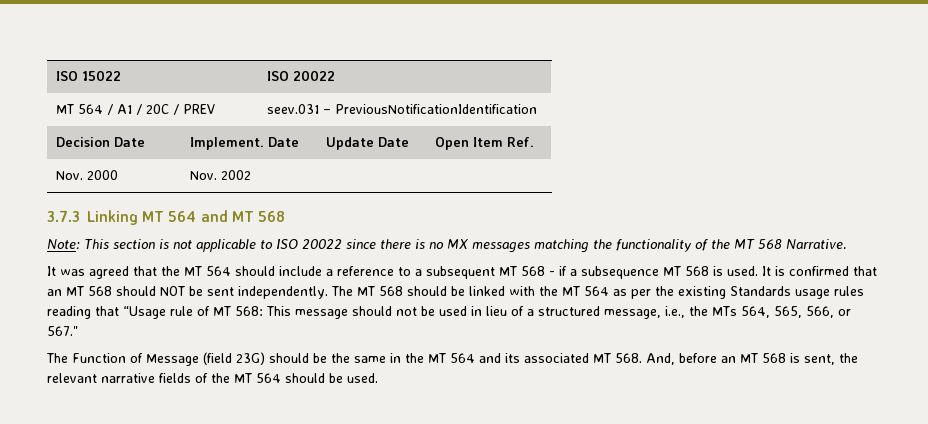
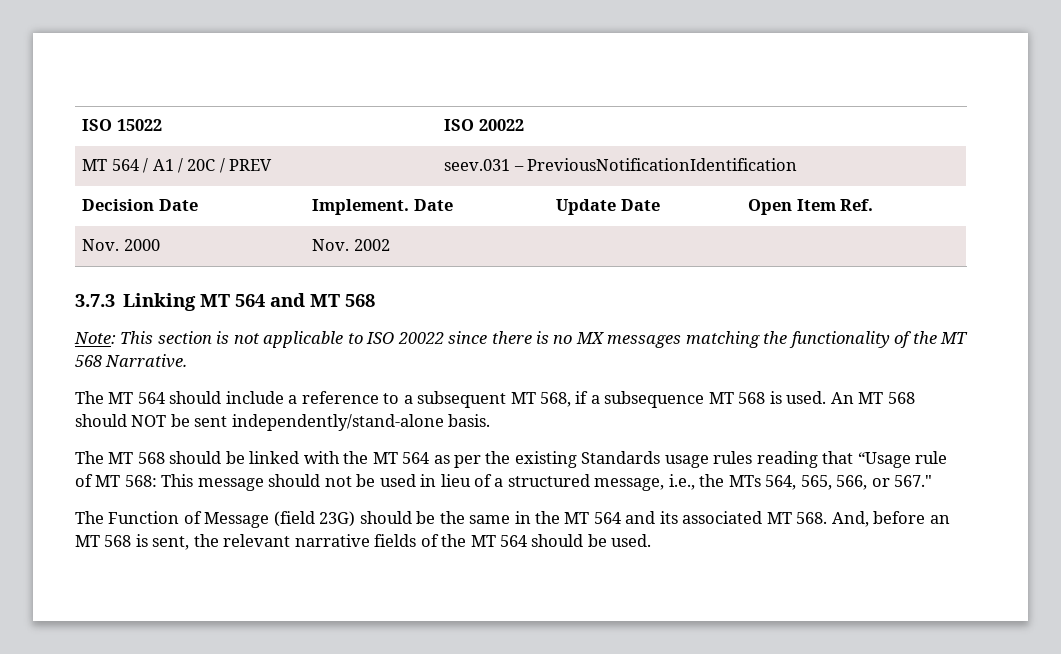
- It was agreed that the MT 564 should include a reference to a subsequent MT 568 - if a subsequence MT 568 is used.
+ The MT 564 should include a reference to a subsequent MT 568, if a subsequence MT 568 is used.
- It is confirmed that an MT 568 should NOT be sent independently. The MT 568 should be linked with the MT 564 as per the existing Standards usage rules reading that “Usage rule of MT 568: This message should not be used in lieu of a structured message, i.e., the MTs 564, 565, 566, or 567."
+ An MT 568 should NOT be sent independently/stand-alone basis.
+ The MT 568 should be linked with the MT 564 as per the existing Standards usage rules reading that “Usage rule of MT 568: This message should not be used in lieu of a structured message, i.e., the MTs 564, 565, 566, or 567."

